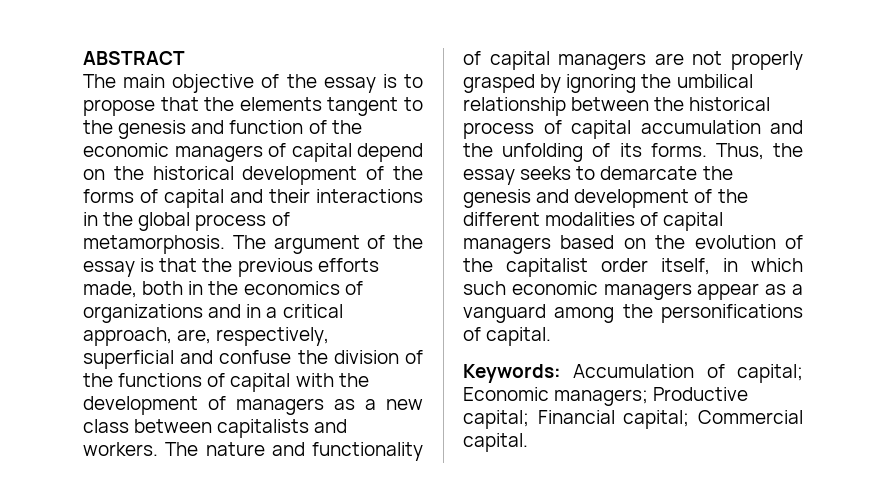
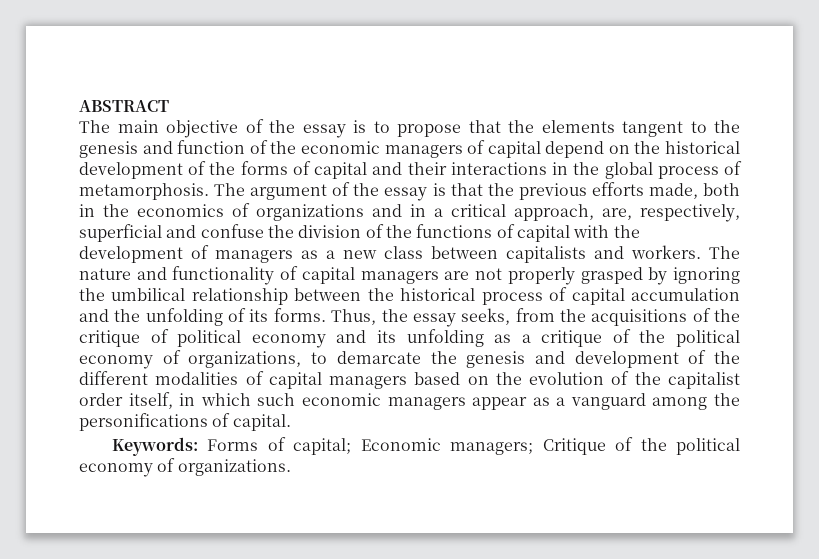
- Thus, the essay seeks to demarcate the genesis and development of the different modalities of capital managers based on the evolution of the capitalist order itself, in which such economic managers appear as a vanguard among the personifications of capital.
+ Thus, the essay seeks, from the acquisitions of the critique of political economy and its unfolding as a critique of the political economy of organizations, to demarcate the genesis and development of the different modalities of capital managers based on the evolution of the capitalist order itself, in which such economic managers appear as a vanguard among the personifications of capital.
- Keywords: Accumulation of capital; Economic managers; Productive capital; Financial capital; Commercial capital.
+ Keywords: Forms of capital; Economic managers; Critique of the political economy of organizations.

